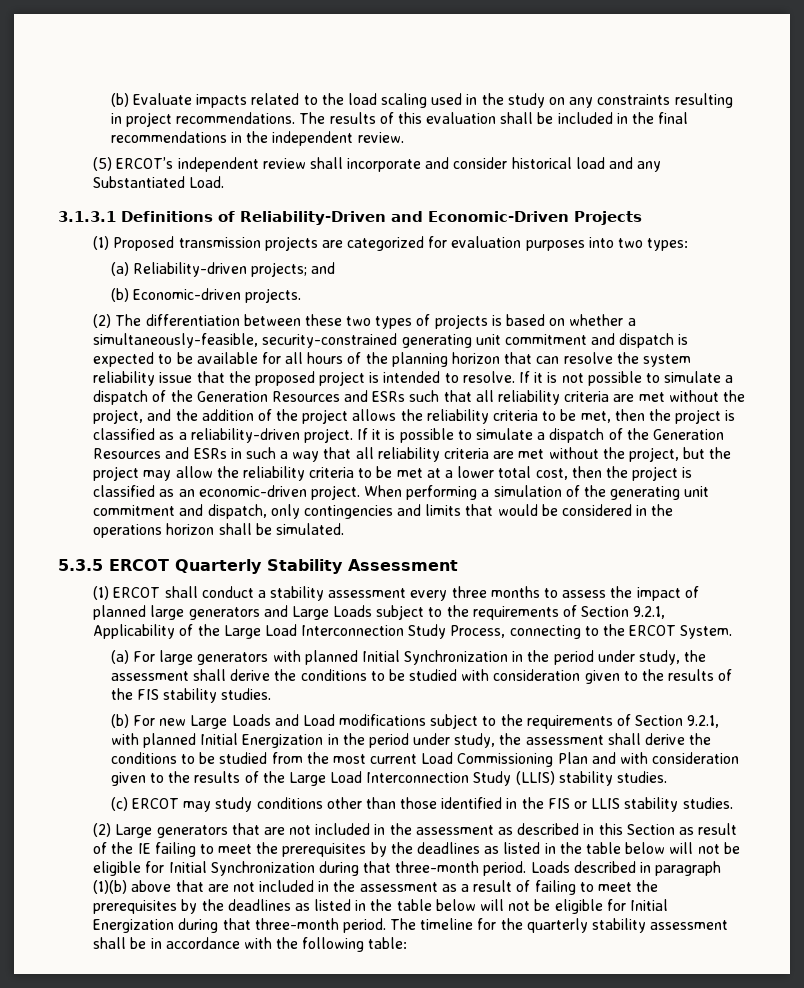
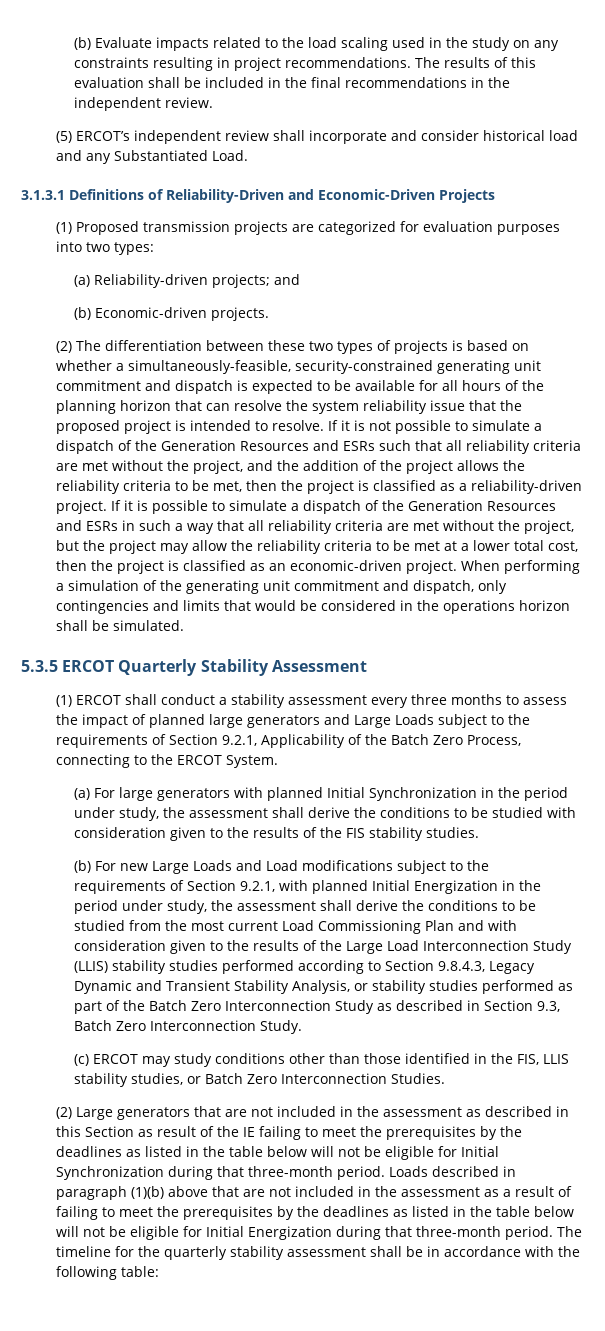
- (1) ERCOT shall conduct a stability assessment every three months to assess the impact of planned large generators and Large Loads subject to the requirements of Section 9.2.1, Applicability of the Large Load Interconnection Study Process, connecting to the ERCOT System.
+ (1) ERCOT shall conduct a stability assessment every three months to assess the impact of planned large generators and Large Loads subject to the requirements of Section 9.2.1, Applicability of the Batch Zero Process, connecting to the ERCOT System.
- (b) For new Large Loads and Load modifications subject to the requirements of Section 9.2.1, with planned Initial Energization in the period under study, the assessment shall derive the conditions to be studied from the most current Load Commissioning Plan and with consideration given to the results of the Large Load Interconnection Study (LLIS) stability studies.
+ (b) For new Large Loads and Load modifications subject to the requirements of Section 9.2.1, with planned Initial Energization in the period under study, the assessment shall derive the conditions to be studied from the most current Load Commissioning Plan and with consideration given to the results of the Large Load Interconnection Study (LLIS) stability studies performed according to Section 9.8.4.3, Legacy Dynamic and Transient Stability Analysis, or stability studies performed as part of the Batch Zero Interconnection Study as described in Section 9.3, Batch Zero Interconnection Study.
- (c) ERCOT may study conditions other than those identified in the FIS or LLIS stability studies.
+ (c) ERCOT may study conditions other than those identified in the FIS, LLIS stability studies, or Batch Zero Interconnection Studies.

